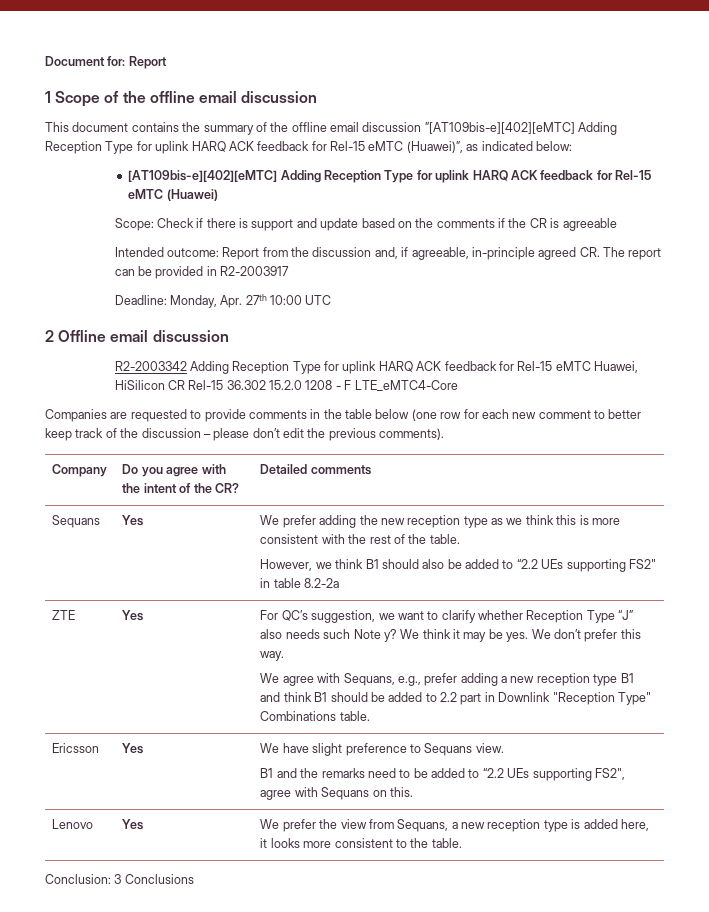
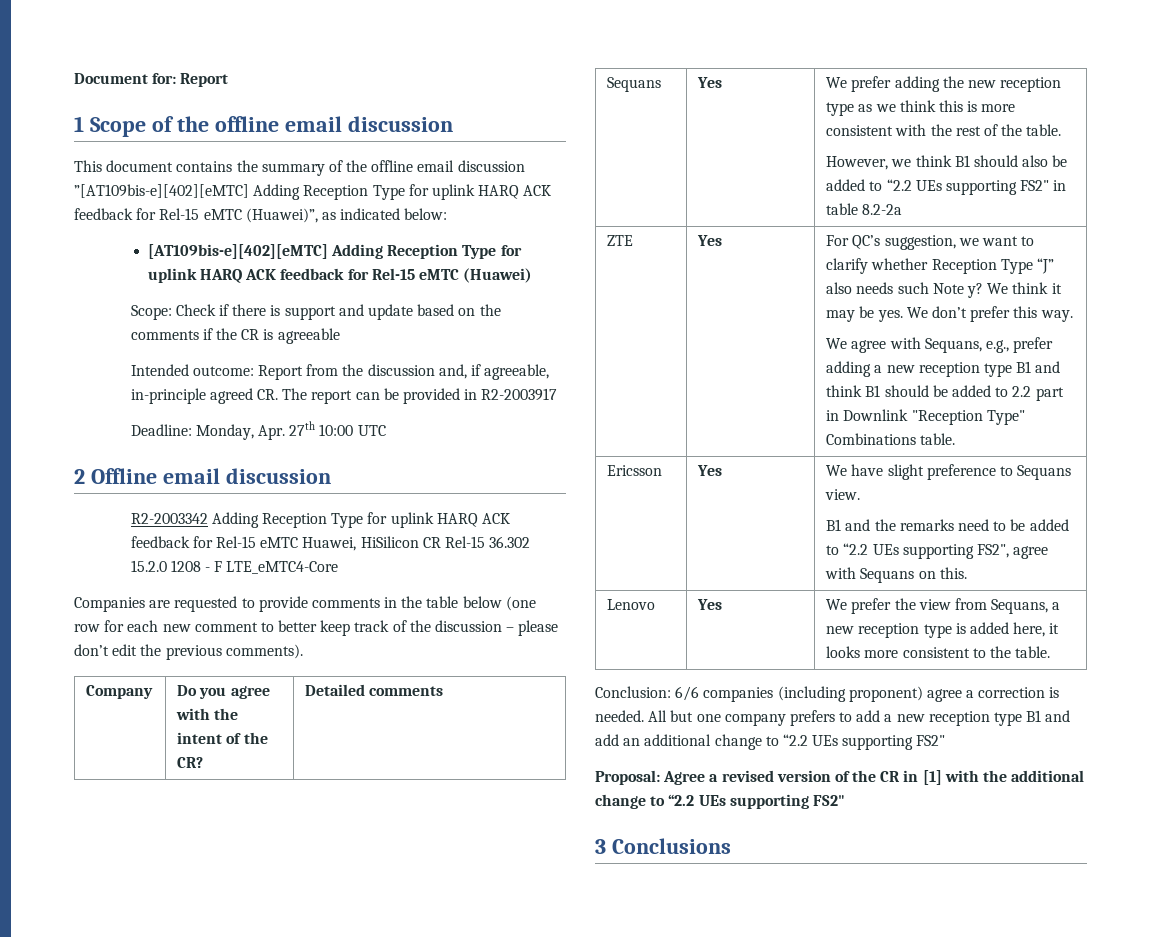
- Conclusion: 3 Conclusions
+ Conclusion: 6/6 companies (including proponent) agree a correction is needed. All but one company prefers to add a new reception type B1 and add an additional change to “2.2 UEs supporting FS2"
+ Proposal: Agree a revised version of the CR in [1] with the additional change to “2.2 UEs supporting FS2"
+ 3 Conclusions

